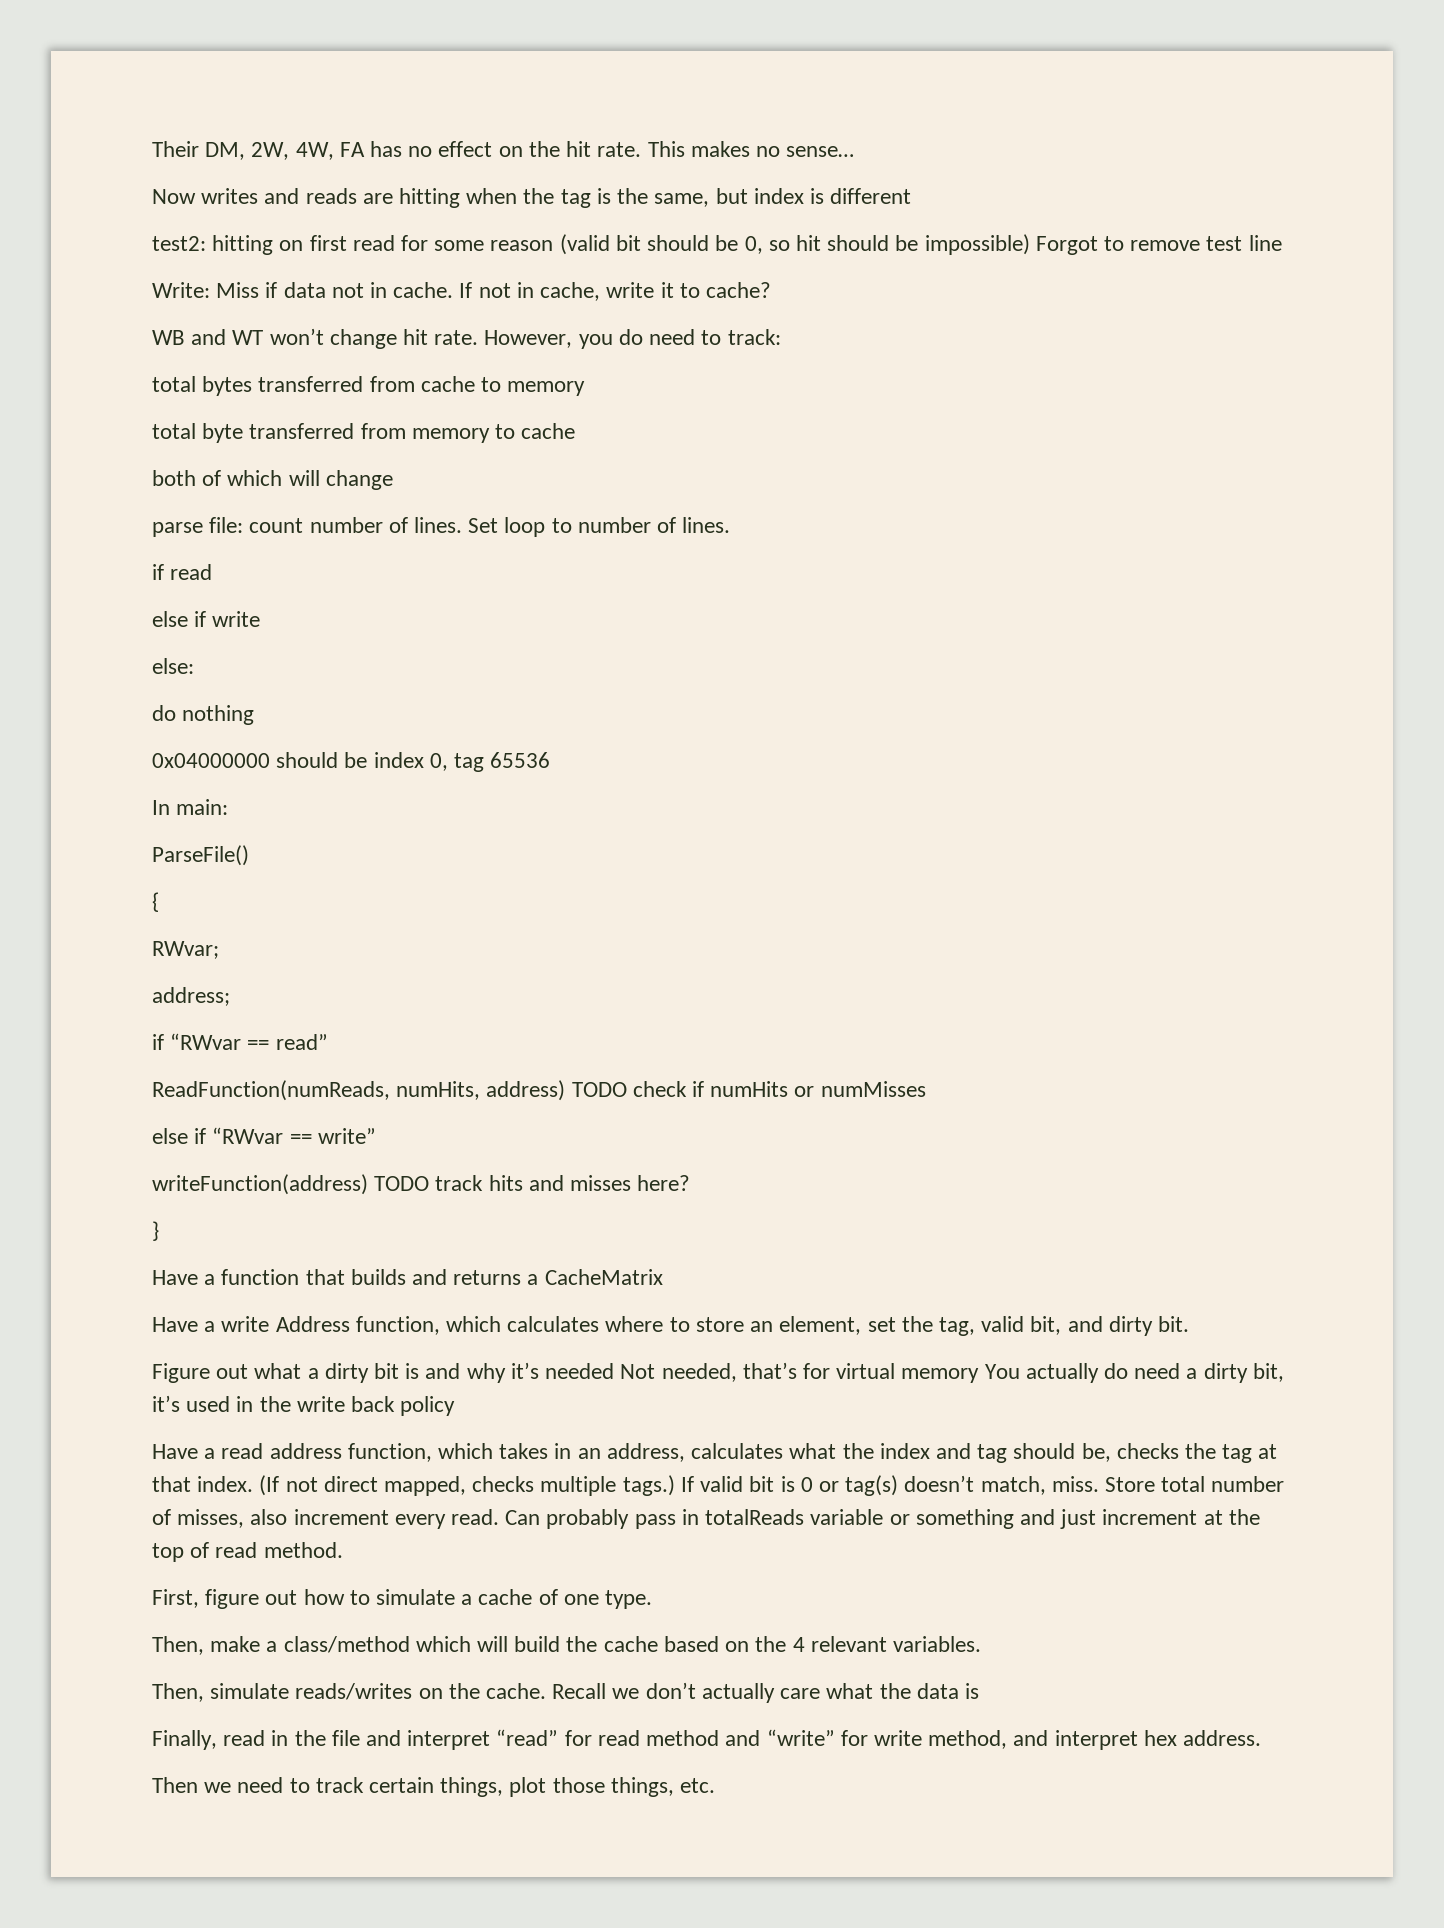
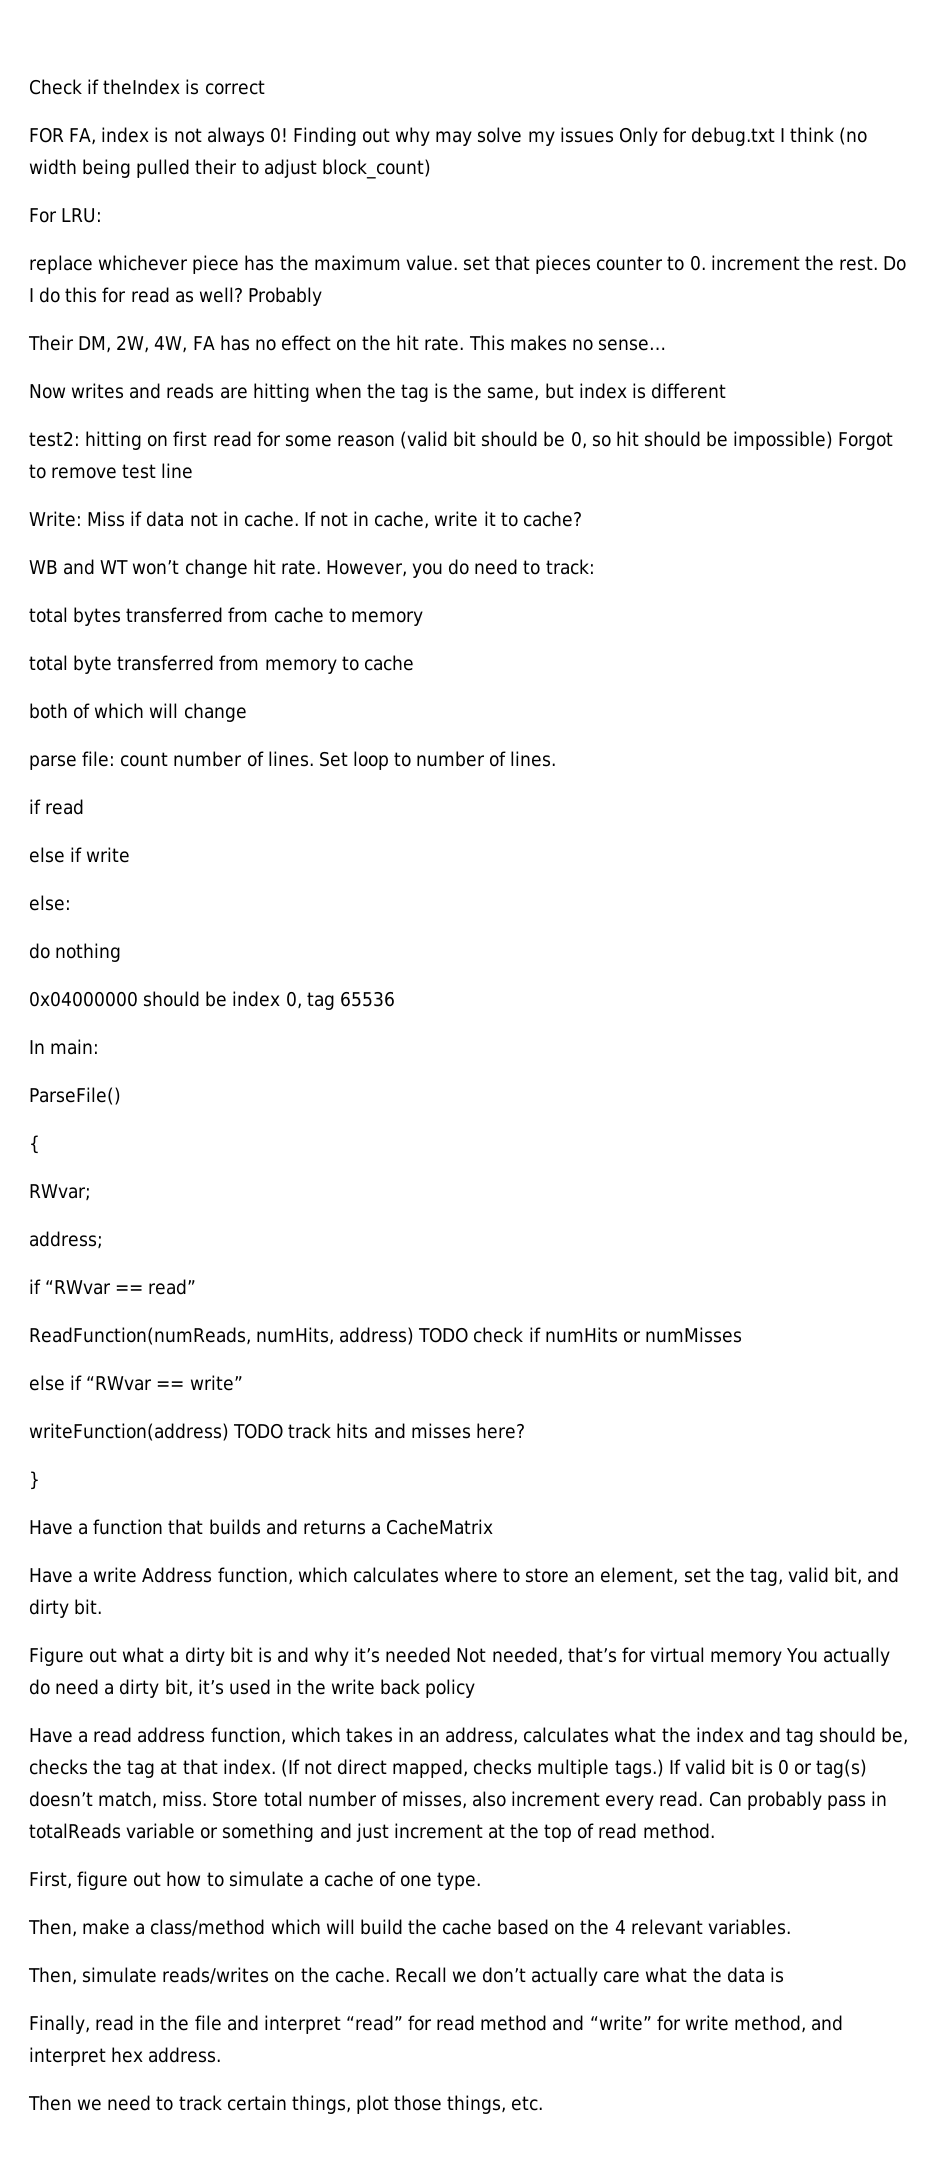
+ Check if theIndex is correct
+ FOR FA, index is not always 0! Finding out why may solve my issues Only for debug.txt I think (no width being pulled their to adjust block_count)
+ For LRU:
+ replace whichever piece has the maximum value. set that pieces counter to 0. increment the rest. Do I do this for read as well? Probably

